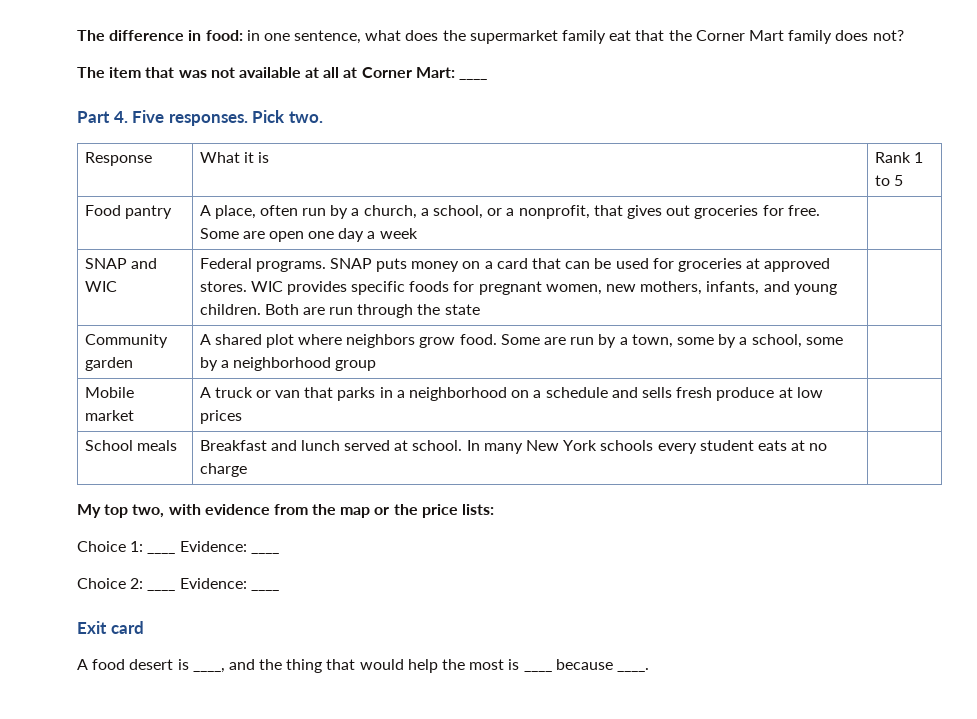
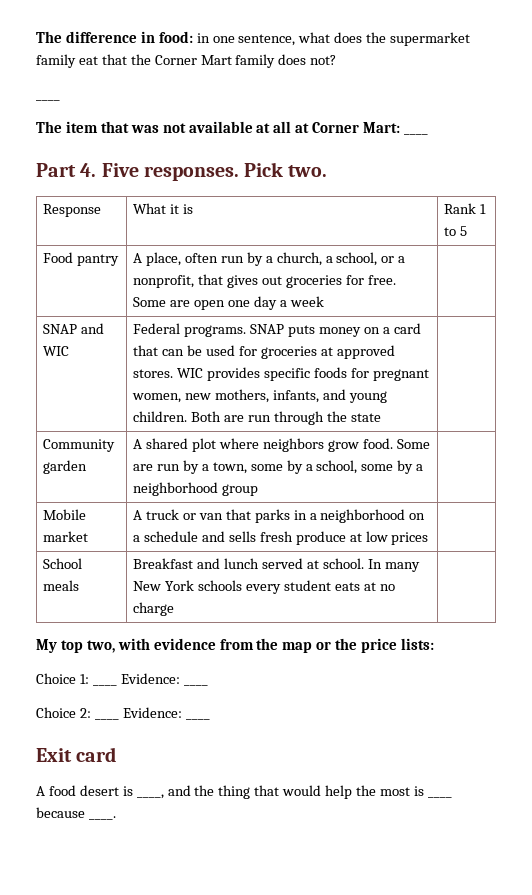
  The difference in food: in one sentence, what does the supermarket family eat that the Corner Mart family does not?
+ ____

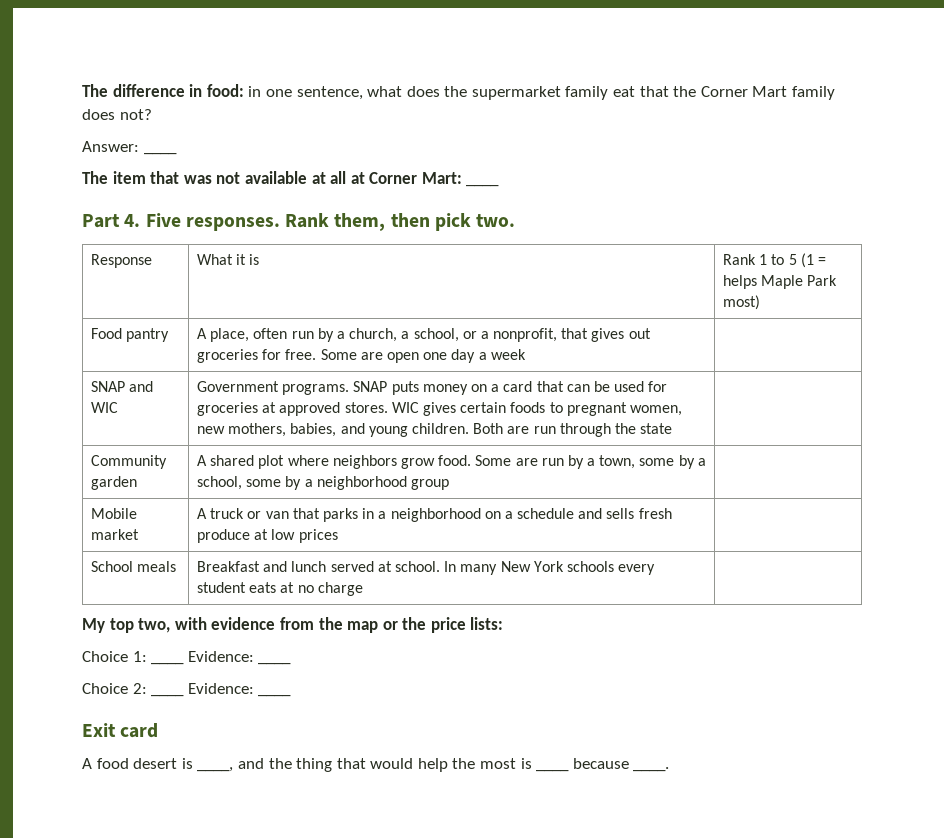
  The difference in food: in one sentence, what does the supermarket family eat that the Corner Mart family does not?
- ____
+ Answer: ____
- Pick two.
+ Rank them, then pick two.
- Response | What it is | Rank 1 to 5
+ Response | What it is | Rank 1 to 5 (1 = helps Maple Park most)
- SNAP and WIC | Federal programs. SNAP puts money on a card that can be used for groceries at approved stores. WIC provides specific foods for pregnant women, new mothers, infants, and young children. Both are run through the state |
+ SNAP and WIC | Government programs. SNAP puts money on a card that can be used for groceries at approved stores. WIC gives certain foods to pregnant women, new mothers, babies, and young children. Both are run through the state |

